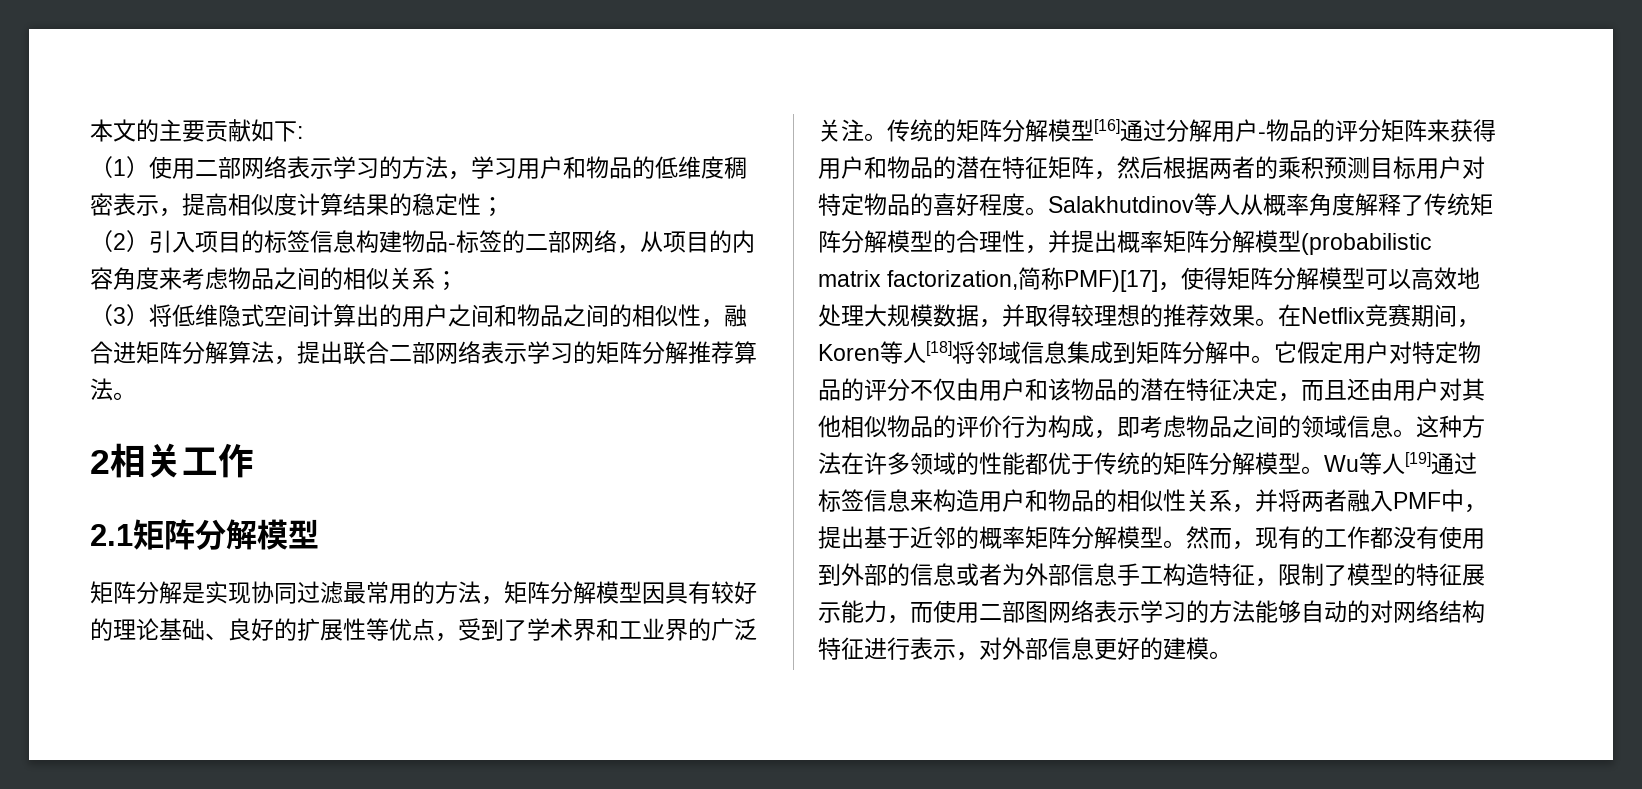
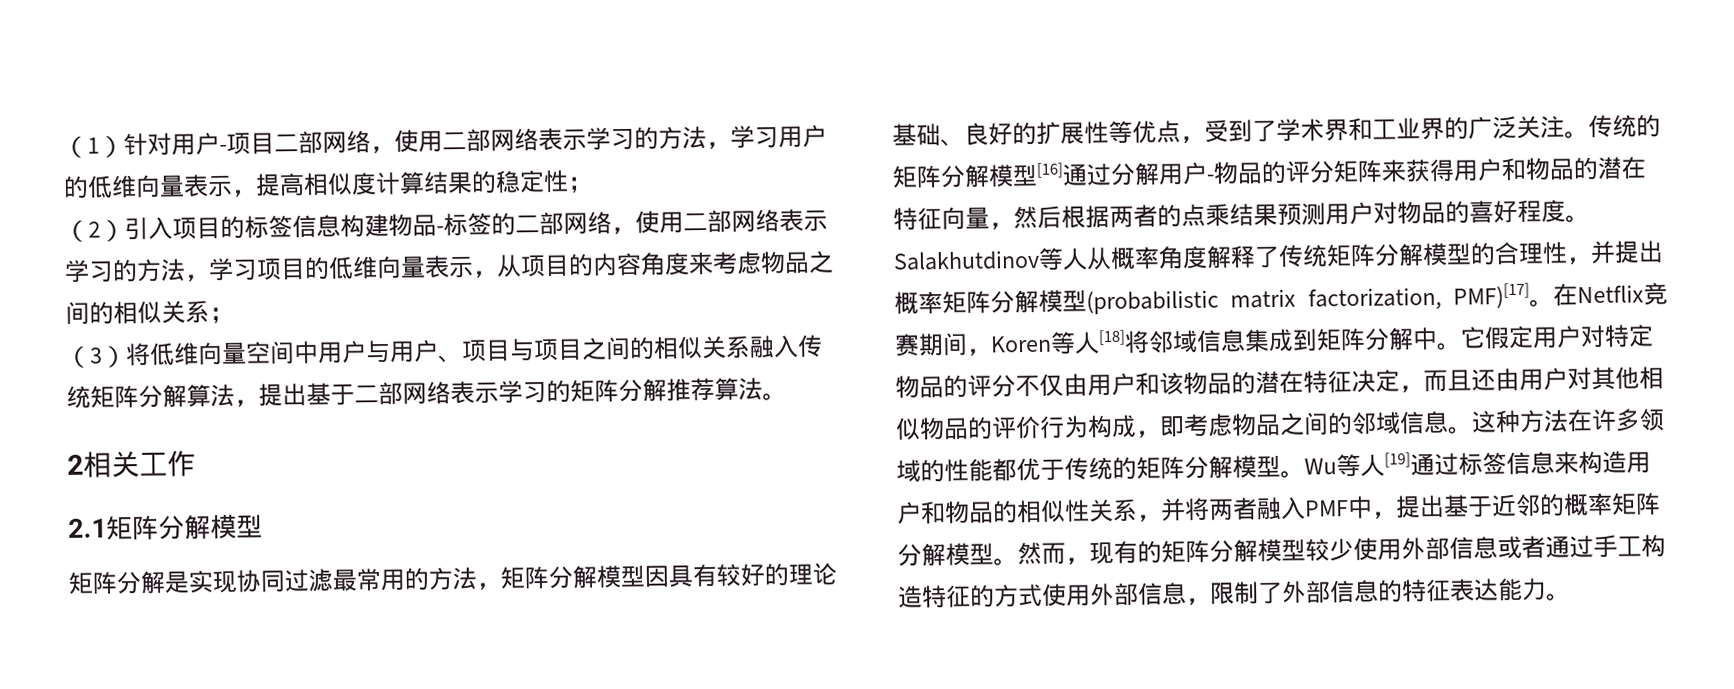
- 本文的主要贡献如下:
- （1）使用二部网络表示学习的方法，学习用户和物品的低维度稠密表示，提高相似度计算结果的稳定性；
+ （1）针对用户-项目二部网络，使用二部网络表示学习的方法，学习用户的低维向量表示，提高相似度计算结果的稳定性；
- （2）引入项目的标签信息构建物品-标签的二部网络，从项目的内容角度来考虑物品之间的相似关系；
+ （2）引入项目的标签信息构建物品-标签的二部网络，使用二部网络表示学习的方法，学习项目的低维向量表示，从项目的内容角度来考虑物品之间的相似关系；
- （3）将低维隐式空间计算出的用户之间和物品之间的相似性，融合进矩阵分解算法，提出联合二部网络表示学习的矩阵分解推荐算法。
+ （3）将低维向量空间中用户与用户、项目与项目之间的相似关系融入传统矩阵分解算法，提出基于二部网络表示学习的矩阵分解推荐算法。
- 传统的矩阵分解模型[16]通过分解用户-物品的评分矩阵来获得用户和物品的潜在特征矩阵，然后根据两者的乘积预测目标用户对特定物品的喜好程度。
+ 传统的矩阵分解模型[16]通过分解用户-物品的评分矩阵来获得用户和物品的潜在特征向量，然后根据两者的点乘结果预测用户对物品的喜好程度。
- Salakhutdinov等人从概率角度解释了传统矩阵分解模型的合理性，并提出概率矩阵分解模型(probabilistic matrix factorization,简称PMF)[17]，使得矩阵分解模型可以高效地处理大规模数据，并取得较理想的推荐效果。
+ Salakhutdinov等人从概率角度解释了传统矩阵分解模型的合理性，并提出概率矩阵分解模型(probabilistic matrix factorization, PMF)[17]。
- 它假定用户对特定物品的评分不仅由用户和该物品的潜在特征决定，而且还由用户对其他相似物品的评价行为构成，即考虑物品之间的领域信息。
+ 它假定用户对特定物品的评分不仅由用户和该物品的潜在特征决定，而且还由用户对其他相似物品的评价行为构成，即考虑物品之间的邻域信息。
- 然而，现有的工作都没有使用到外部的信息或者为外部信息手工构造特征，限制了模型的特征展示能力，而使用二部图网络表示学习的方法能够自动的对网络结构特征进行表示，对外部信息更好的建模。
+ 然而，现有的矩阵分解模型较少使用外部信息或者通过手工构造特征的方式使用外部信息，限制了外部信息的特征表达能力。

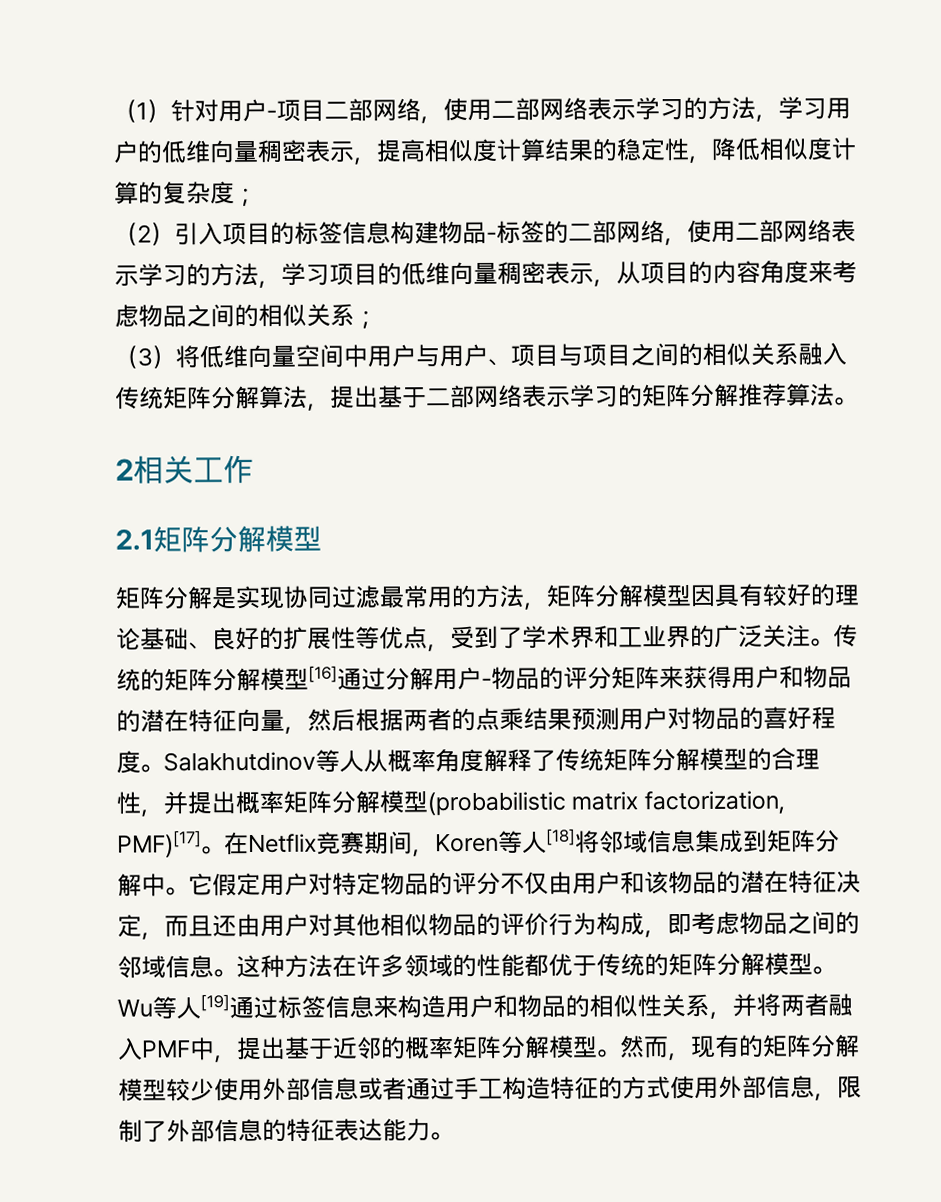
- （1）针对用户-项目二部网络，使用二部网络表示学习的方法，学习用户的低维向量表示，提高相似度计算结果的稳定性；
+ （1）针对用户-项目二部网络，使用二部网络表示学习的方法，学习用户的低维向量稠密表示，提高相似度计算结果的稳定性，降低相似度计算的复杂度；
- （2）引入项目的标签信息构建物品-标签的二部网络，使用二部网络表示学习的方法，学习项目的低维向量表示，从项目的内容角度来考虑物品之间的相似关系；
+ （2）引入项目的标签信息构建物品-标签的二部网络，使用二部网络表示学习的方法，学习项目的低维向量稠密表示，从项目的内容角度来考虑物品之间的相似关系；

